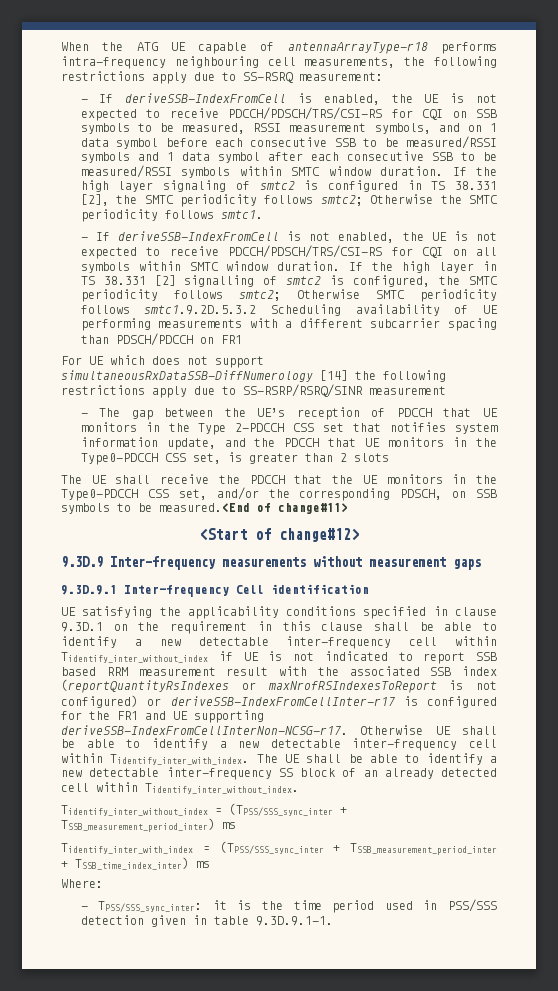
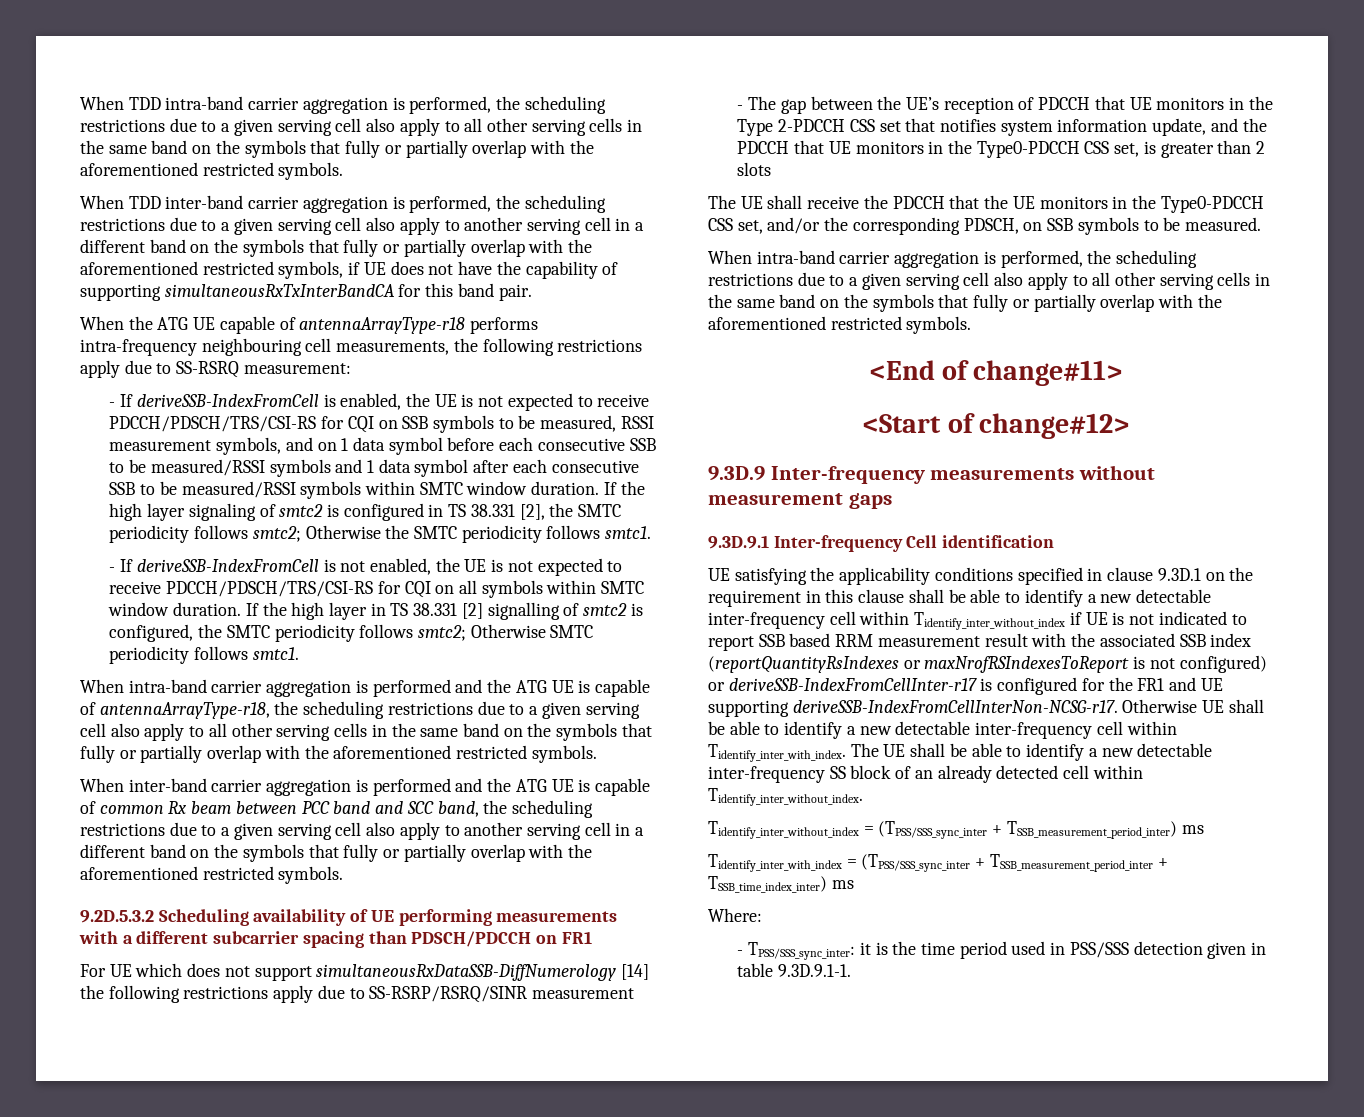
+ When TDD intra-band carrier aggregation is performed, the scheduling restrictions due to a given serving cell also apply to all other serving cells in the same band on the symbols that fully or partially overlap with the aforementioned restricted symbols.
+ When TDD inter-band carrier aggregation is performed, the scheduling restrictions due to a given serving cell also apply to another serving cell in a different band on the symbols that fully or partially overlap with the aforementioned restricted symbols, if UE does not have the capability of supporting simultaneousRxTxInterBandCA for this band pair.
- If the high layer in TS 38.331 [2] signalling of smtc2 is configured, the SMTC periodicity follows smtc2; Otherwise SMTC periodicity follows smtc1.9.2D.5.3.2 Scheduling availability of UE performing measurements with a different subcarrier spacing than PDSCH/PDCCH on FR1
+ If the high layer in TS 38.331 [2] signalling of smtc2 is configured, the SMTC periodicity follows smtc2; Otherwise SMTC periodicity follows smtc1.
+ When intra-band carrier aggregation is performed and the ATG UE is capable of antennaArrayType-r18, the scheduling restrictions due to a given serving cell also apply to all other serving cells in the same band on the symbols that fully or partially overlap with the aforementioned restricted symbols.
+ When inter-band carrier aggregation is performed and the ATG UE is capable of common Rx beam between PCC band and SCC band, the scheduling restrictions due to a given serving cell also apply to another serving cell in a different band on the symbols that fully or partially overlap with the aforementioned restricted symbols.
+ 9.2D.5.3.2 Scheduling availability of UE performing measurements with a different subcarrier spacing than PDSCH/PDCCH on FR1
- The UE shall receive the PDCCH that the UE monitors in the Type0-PDCCH CSS set, and/or the corresponding PDSCH, on SSB symbols to be measured.<End of change#11>
+ The UE shall receive the PDCCH that the UE monitors in the Type0-PDCCH CSS set, and/or the corresponding PDSCH, on SSB symbols to be measured.
+ When intra-band carrier aggregation is performed, the scheduling restrictions due to a given serving cell also apply to all other serving cells in the same band on the symbols that fully or partially overlap with the aforementioned restricted symbols.
+ <End of change#11>

